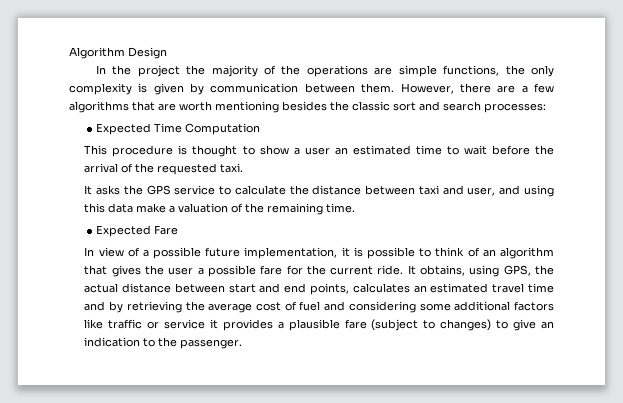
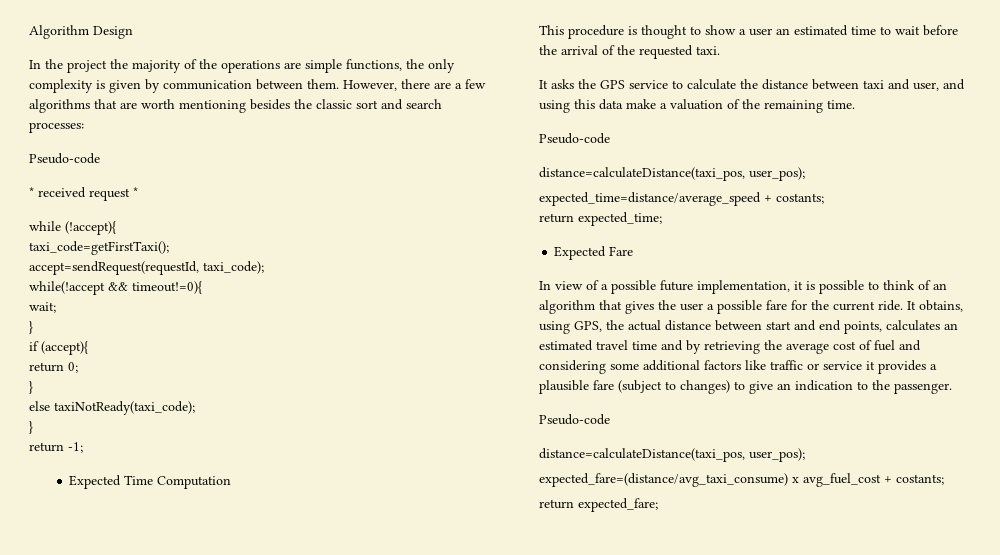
  However, there are a few algorithms that are worth mentioning besides the classic sort and search processes:
+ Pseudo-code
+ * received request *
+ while (!accept){
+ taxi_code=getFirstTaxi();
+ accept=sendRequest(requestId, taxi_code);
+ while(!accept && timeout!=0){
+ wait;
+ }
+ if (accept){
+ return 0;
+ }
+ else taxiNotReady(taxi_code);
+ }
+ return -1;
  It asks the GPS service to calculate the distance between taxi and user, and using this data make a valuation of the remaining time.
+ Pseudo-code
+ distance=calculateDistance(taxi_pos, user_pos);
+ expected_time=distance/average_speed + costants;
+ return expected_time;
  It obtains, using GPS, the actual distance between start and end points, calculates an estimated travel time and by retrieving the average cost of fuel and considering some additional factors like traffic or service it provides a plausible fare (subject to changes) to give an indication to the passenger.
+ Pseudo-code
+ distance=calculateDistance(taxi_pos, user_pos);
+ expected_fare=(distance/avg_taxi_consume) x avg_fuel_cost + costants;
+ return expected_fare;

